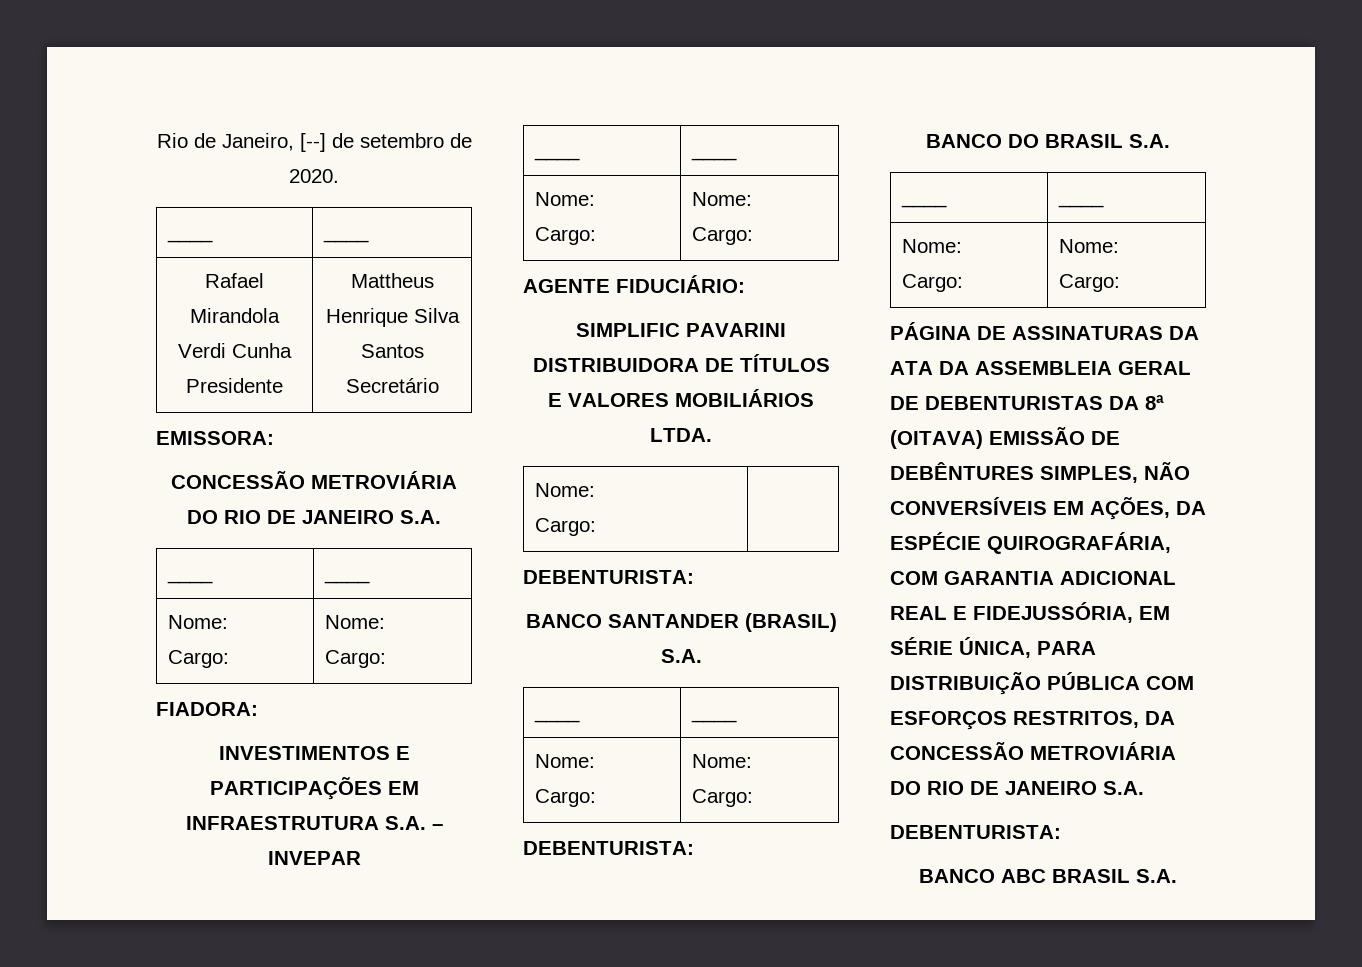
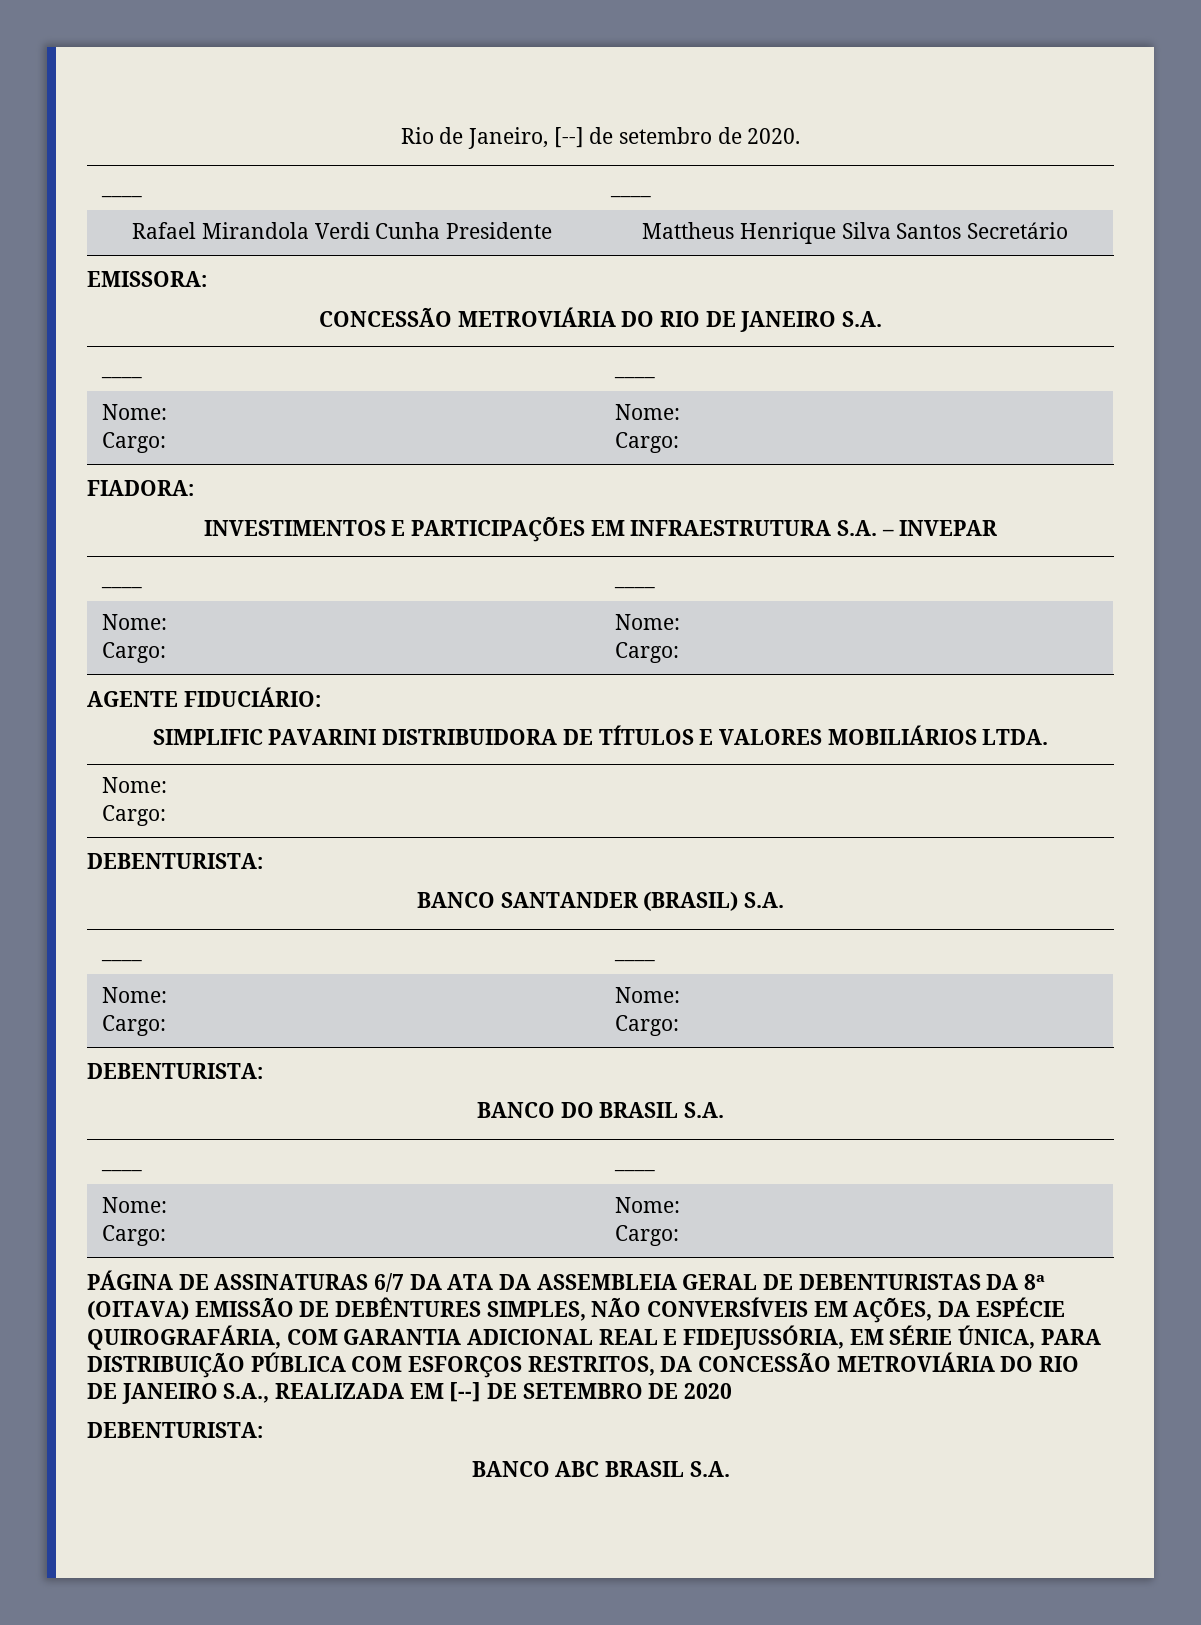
- PÁGINA DE ASSINATURAS DA ATA DA ASSEMBLEIA GERAL DE DEBENTURISTAS DA 8ª (OITAVA) EMISSÃO DE DEBÊNTURES SIMPLES, NÃO CONVERSÍVEIS EM AÇÕES, DA ESPÉCIE QUIROGRAFÁRIA, COM GARANTIA ADICIONAL REAL E FIDEJUSSÓRIA, EM SÉRIE ÚNICA, PARA DISTRIBUIÇÃO PÚBLICA COM ESFORÇOS RESTRITOS, DA CONCESSÃO METROVIÁRIA DO RIO DE JANEIRO S.A.
+ PÁGINA DE ASSINATURAS 6/7 DA ATA DA ASSEMBLEIA GERAL DE DEBENTURISTAS DA 8ª (OITAVA) EMISSÃO DE DEBÊNTURES SIMPLES, NÃO CONVERSÍVEIS EM AÇÕES, DA ESPÉCIE QUIROGRAFÁRIA, COM GARANTIA ADICIONAL REAL E FIDEJUSSÓRIA, EM SÉRIE ÚNICA, PARA DISTRIBUIÇÃO PÚBLICA COM ESFORÇOS RESTRITOS, DA CONCESSÃO METROVIÁRIA DO RIO DE JANEIRO S.A., REALIZADA EM [--] DE SETEMBRO DE 2020

